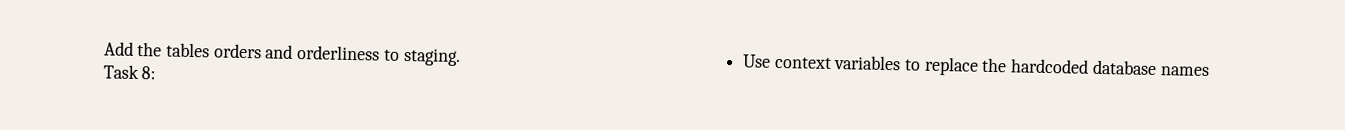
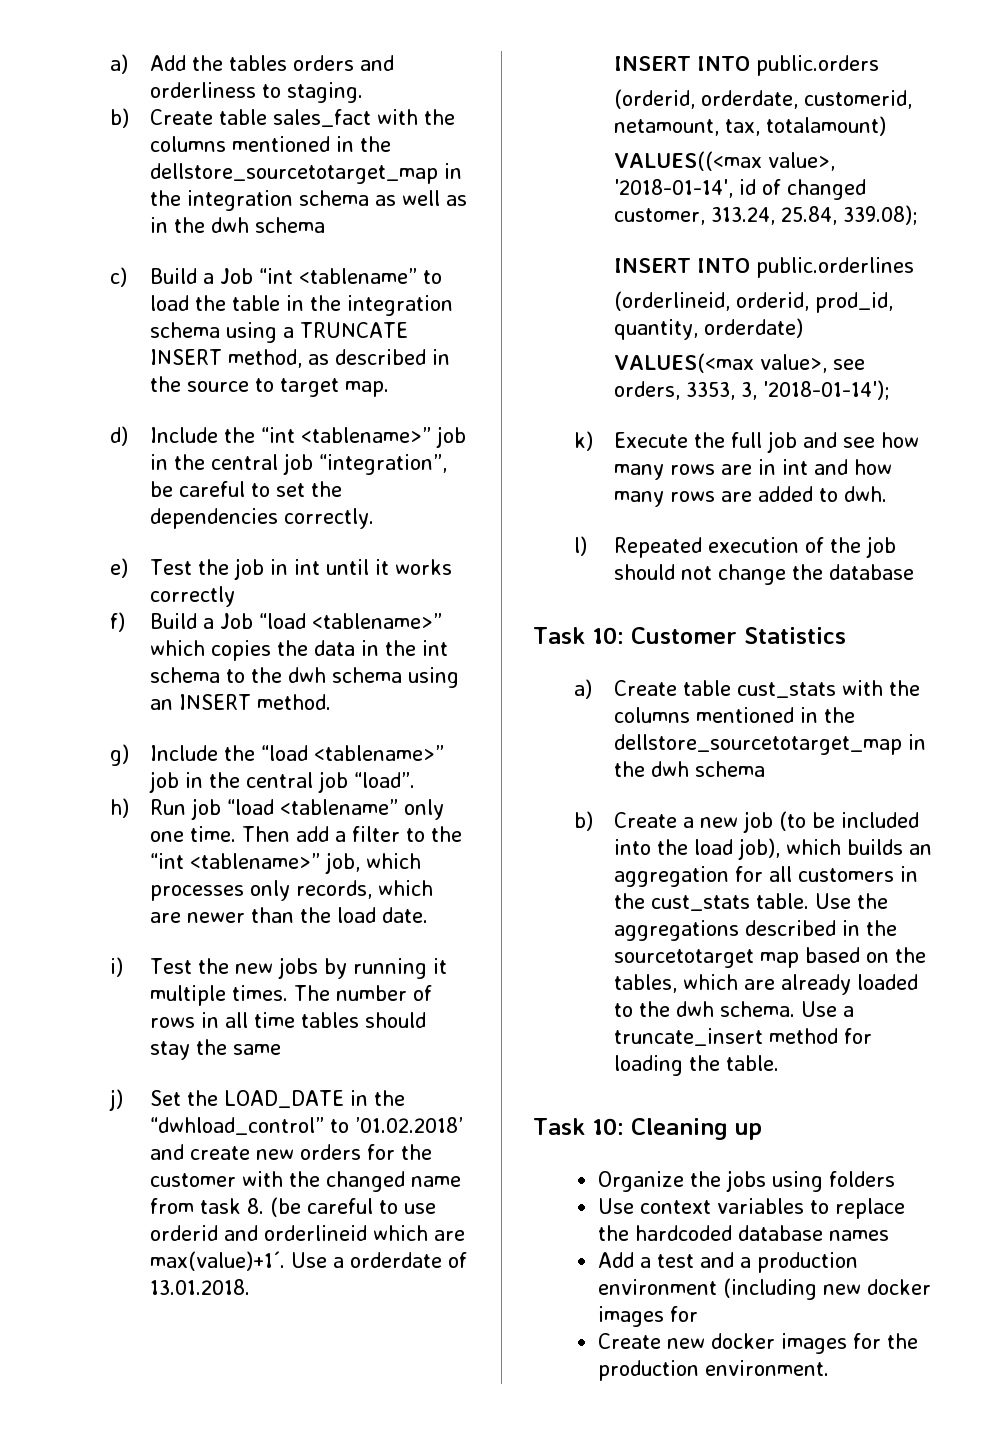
- Add the tables orders and orderliness to staging.
+ a) Add the tables orders and orderliness to staging.
- Task 8:
+ b) Create table sales_fact with the columns mentioned in the dellstore_sourcetotarget_map in the integration schema as well as in the dwh schema
+ c) Build a Job “int <tablename” to load the table in the integration schema using a TRUNCATE INSERT method, as described in the source to target map.
+ d) Include the “int <tablename>” job in the central job “integration”, be careful to set the dependencies correctly.
+ e) Test the job in int until it works correctly
+ f) Build a Job “load <tablename>” which copies the data in the int schema to the dwh schema using an INSERT method.
+ g) Include the “load <tablename>” job in the central job “load”.
+ h) Run job “load <tablename” only one time. Then add a filter to the “int <tablename>” job, which processes only records, which are newer than the load date.
+ i) Test the new jobs by running it multiple times. The number of rows in all time tables should stay the same
+ j) Set the LOAD_DATE in the “dwhload_control” to ’01.02.2018’ and create new orders for the customer with the changed name from task 8. (be careful to use orderid and orderlineid which are max(value)+1´. Use a orderdate of 13.01.2018.
+ INSERT INTO public.orders
+ (orderid, orderdate, customerid, netamount, tax, totalamount)
+ VALUES((<max value>, '2018-01-14', id of changed customer, 313.24, 25.84, 339.08);
+ INSERT INTO public.orderlines
+ (orderlineid, orderid, prod_id, quantity, orderdate)
+ VALUES(<max value>, see orders, 3353, 3, '2018-01-14');
+ k) Execute the full job and see how many rows are in int and how many rows are added to dwh.
+ l) Repeated execution of the job should not change the database
+ Task 10: Customer Statistics
+ a) Create table cust_stats with the columns mentioned in the dellstore_sourcetotarget_map in the dwh schema
+ b) Create a new job (to be included into the load job), which builds an aggregation for all customers in the cust_stats table. Use the aggregations described in the sourcetotarget map based on the tables, which are already loaded to the dwh schema. Use a truncate_insert method for loading the table.
+ Task 10: Cleaning up
+ Organize the jobs using folders
+ Add a test and a production environment (including new docker images for
+ Create new docker images for the production environment.

